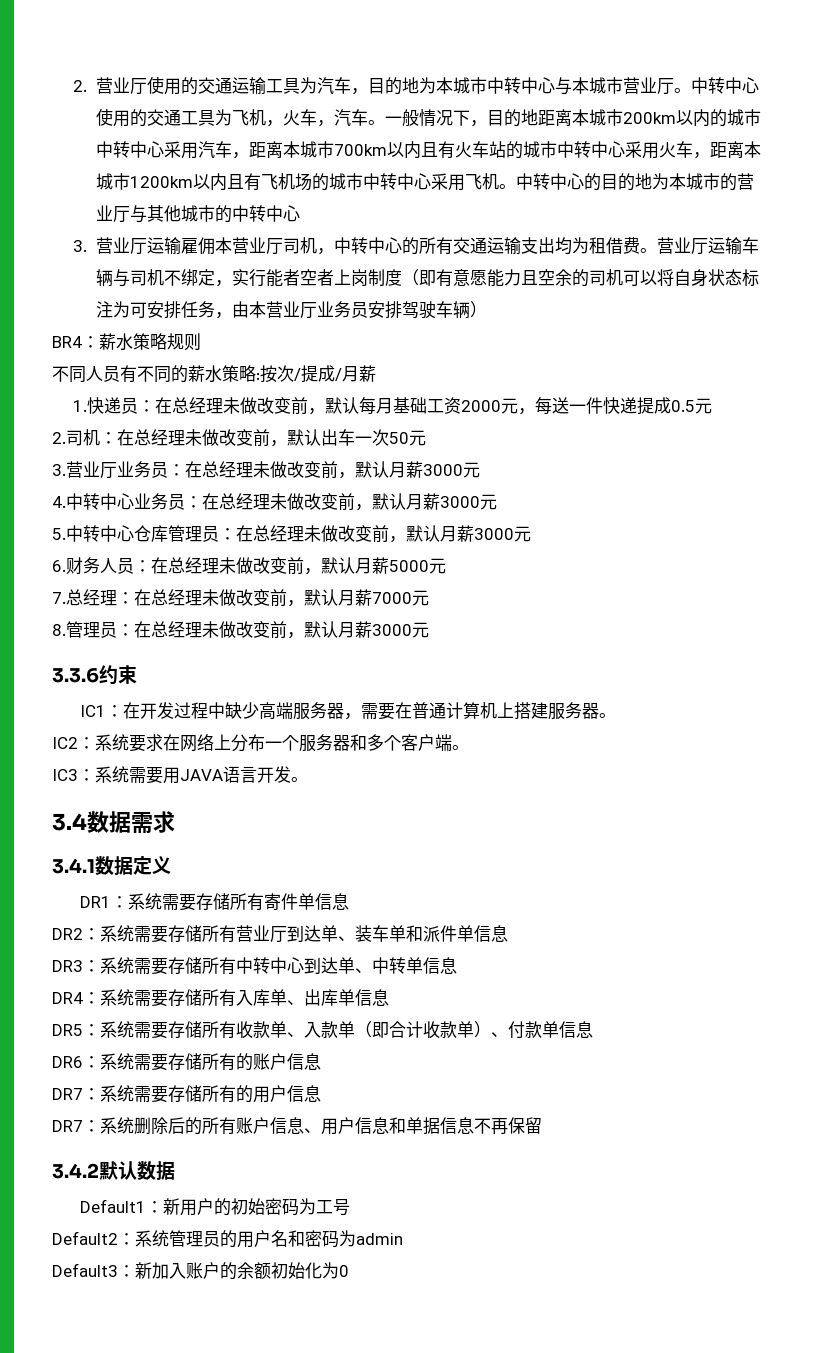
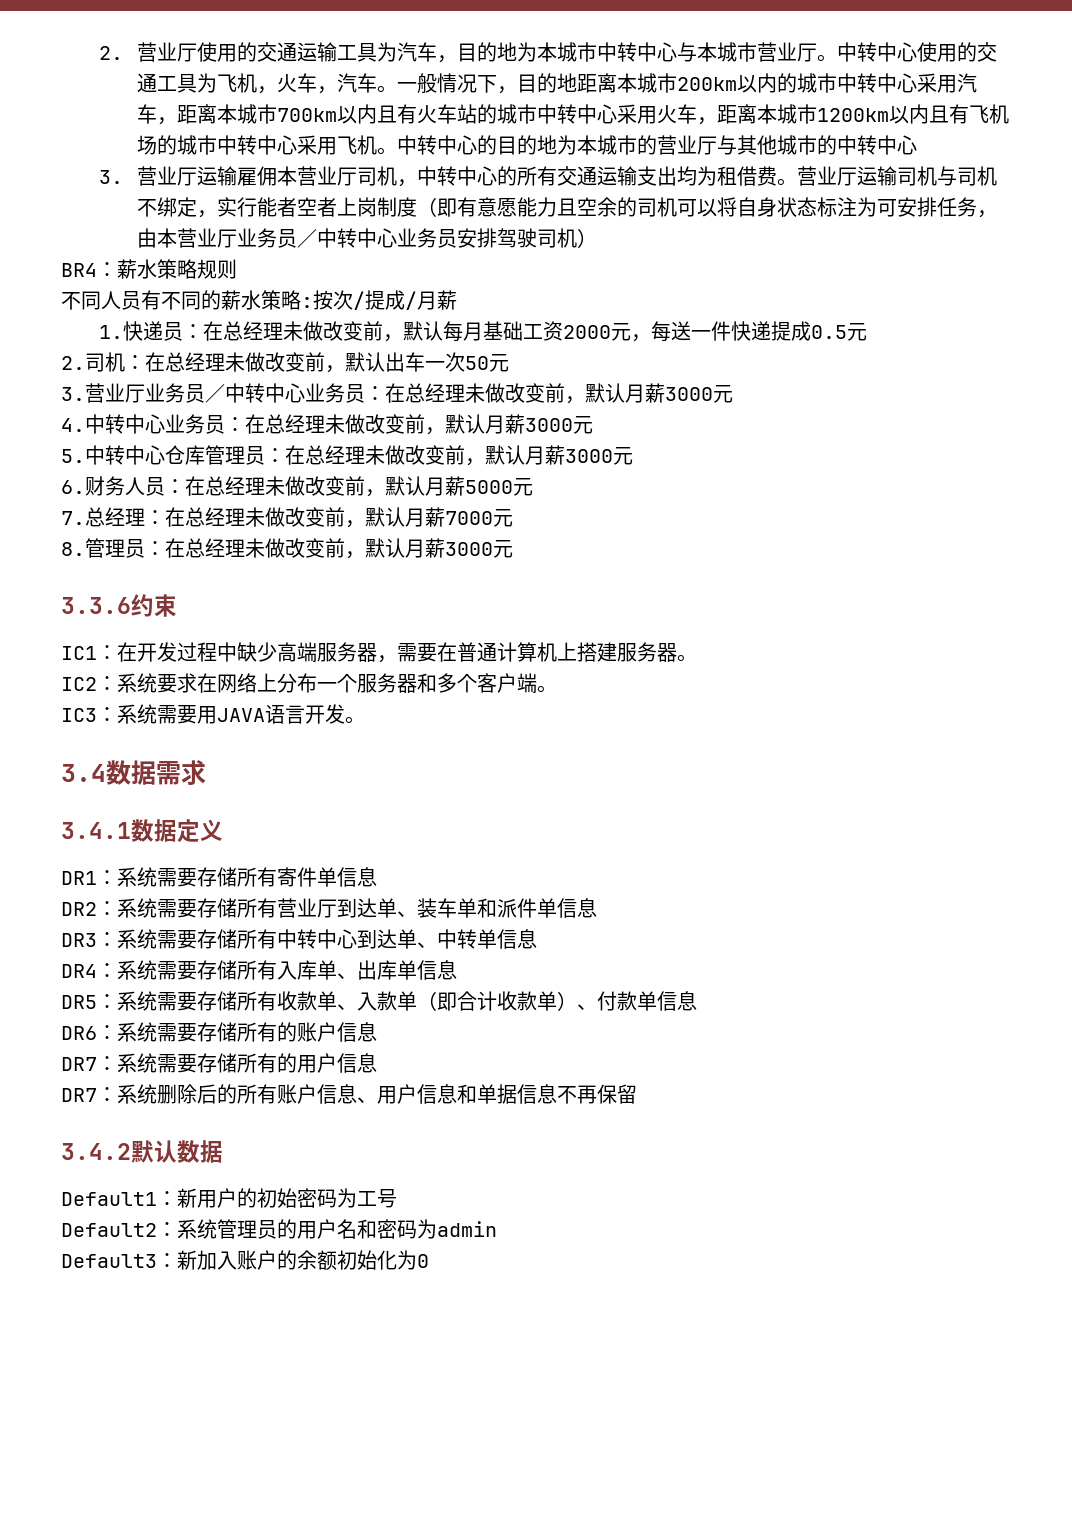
- 营业厅运输车辆与司机不绑定，实行能者空者上岗制度（即有意愿能力且空余的司机可以将自身状态标注为可安排任务，由本营业厅业务员安排驾驶车辆）
+ 营业厅运输司机与司机不绑定，实行能者空者上岗制度（即有意愿能力且空余的司机可以将自身状态标注为可安排任务，由本营业厅业务员／中转中心业务员安排驾驶司机）
- 3.营业厅业务员：在总经理未做改变前，默认月薪3000元
+ 3.营业厅业务员／中转中心业务员：在总经理未做改变前，默认月薪3000元

